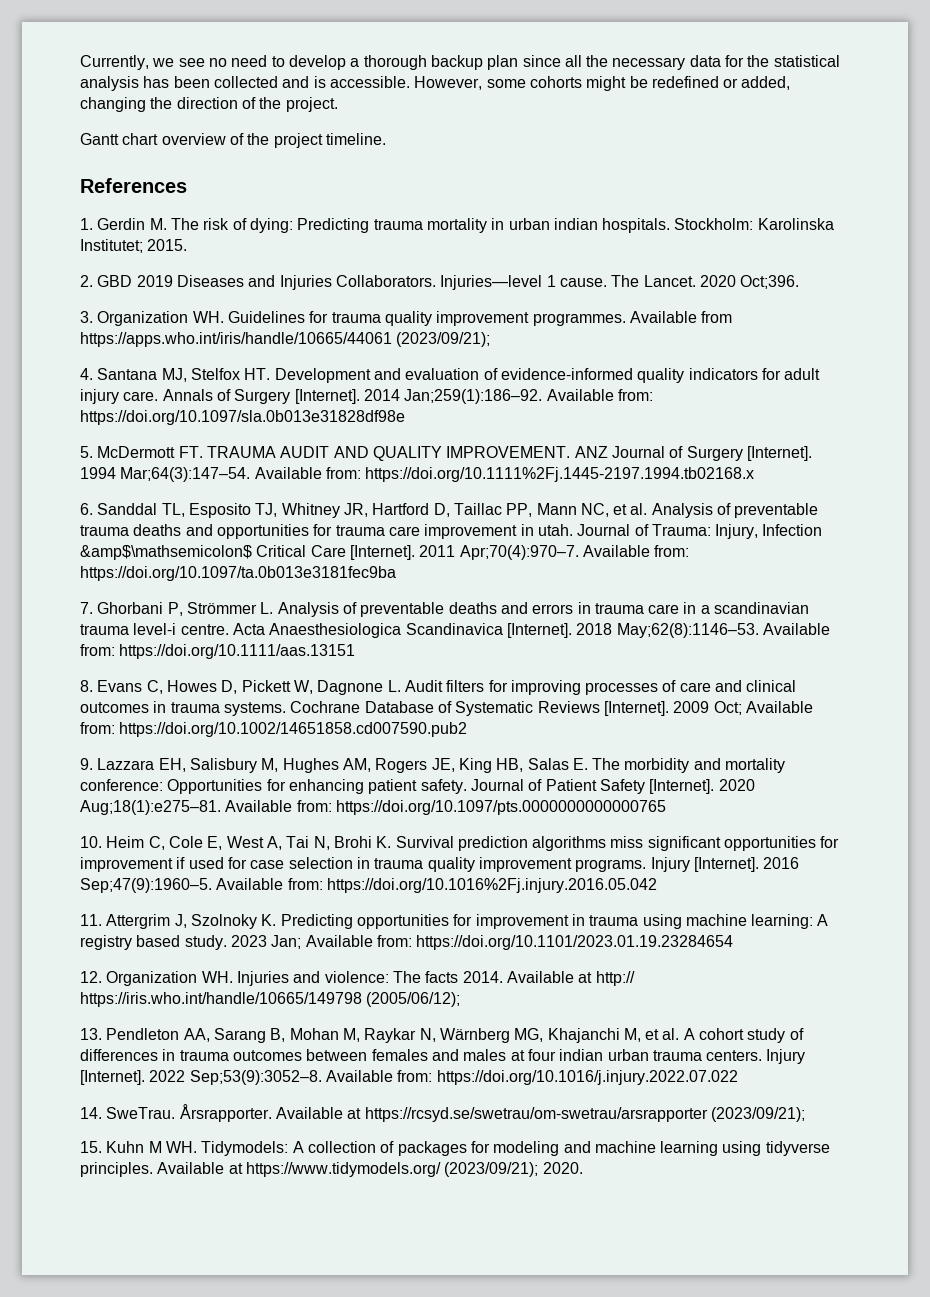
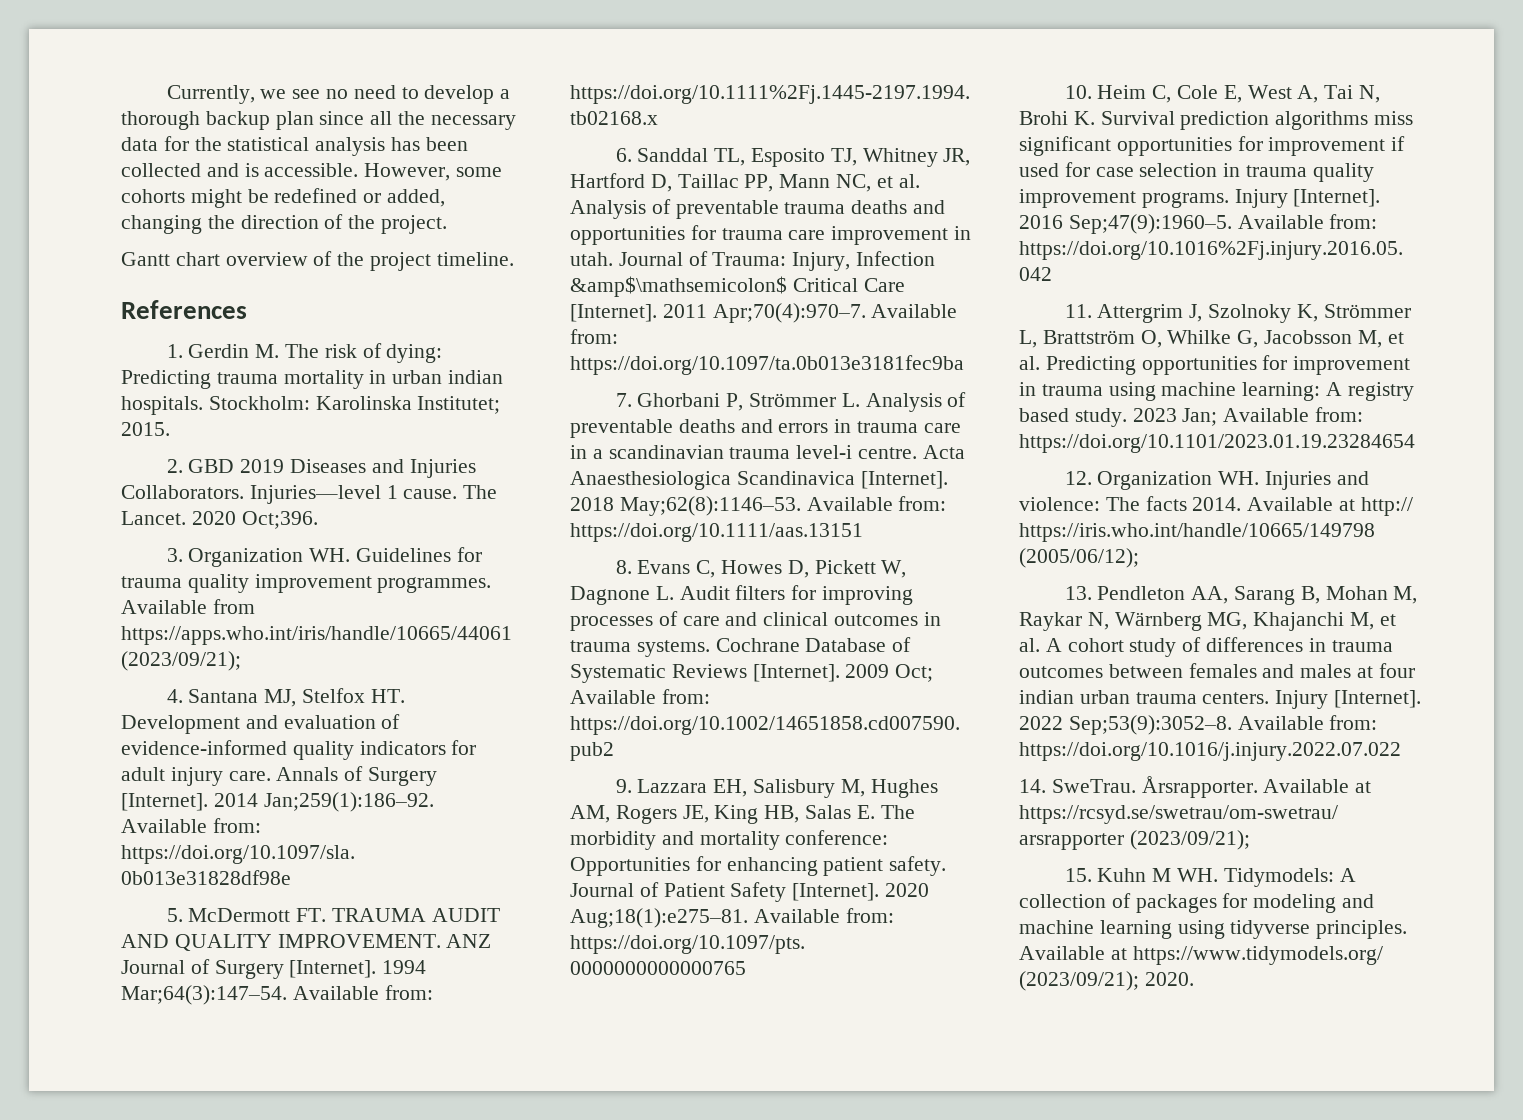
- 11. Attergrim J, Szolnoky K. Predicting opportunities for improvement in trauma using machine learning: A registry based study.
+ 11. Attergrim J, Szolnoky K, Strömmer L, Brattström O, Whilke G, Jacobsson M, et al. Predicting opportunities for improvement in trauma using machine learning: A registry based study.

